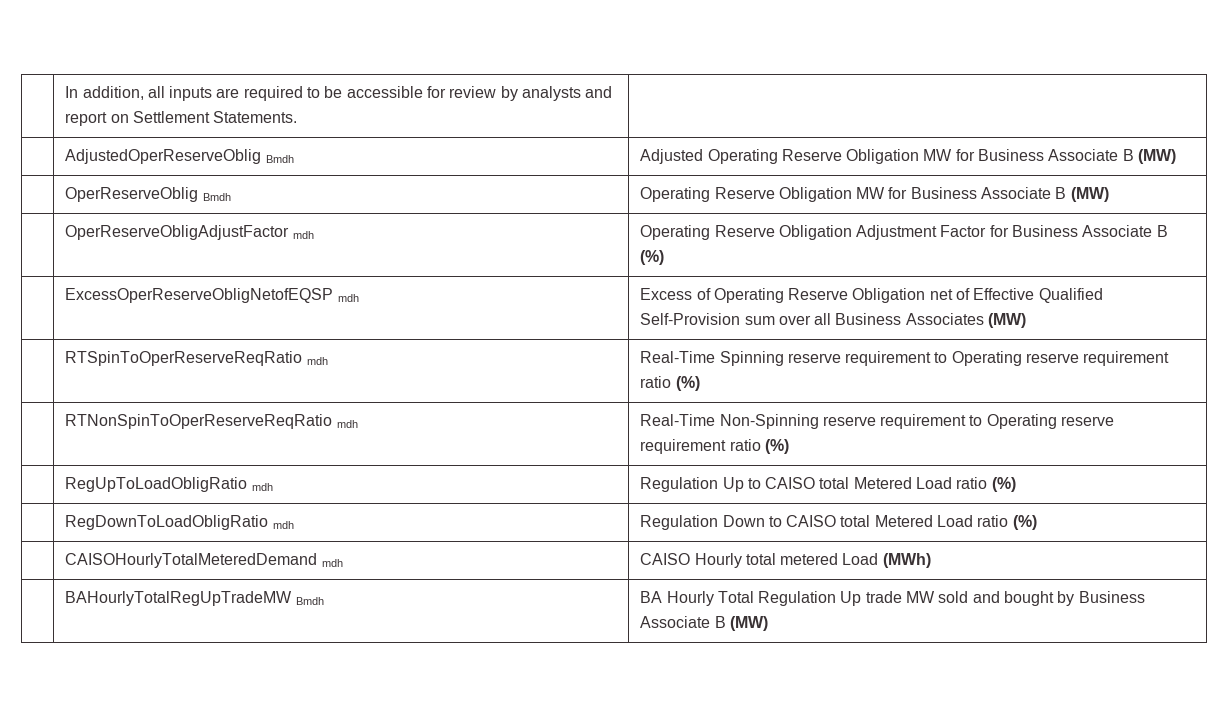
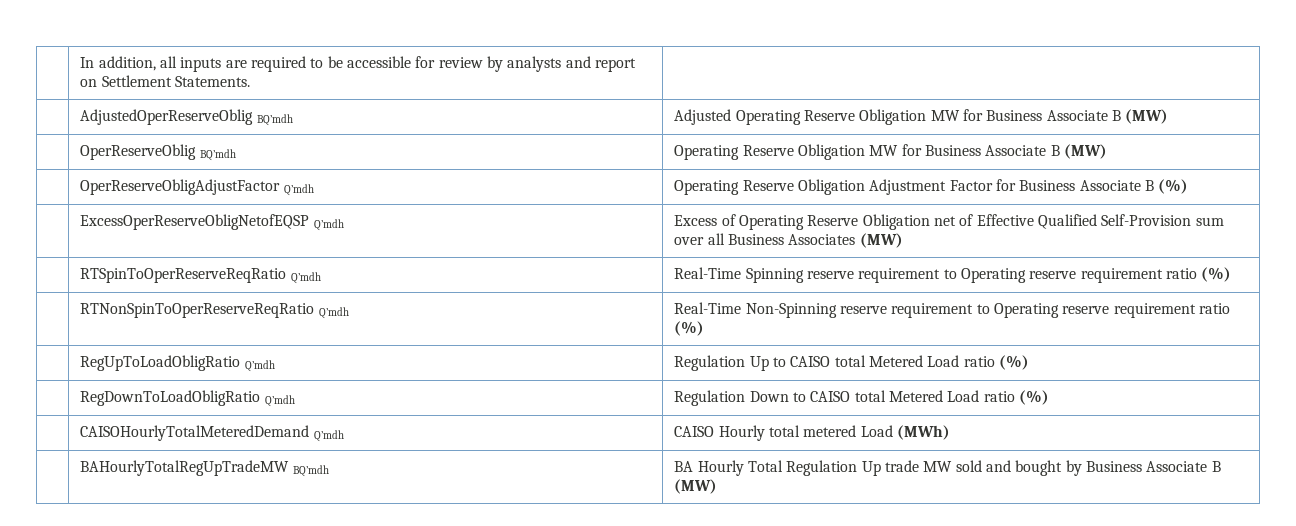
- | AdjustedOperReserveOblig Bmdh | Adjusted Operating Reserve Obligation MW for Business Associate B (MW)
+ | AdjustedOperReserveOblig BQ’mdh | Adjusted Operating Reserve Obligation MW for Business Associate B (MW)
- | OperReserveOblig Bmdh | Operating Reserve Obligation MW for Business Associate B (MW)
+ | OperReserveOblig BQ’mdh | Operating Reserve Obligation MW for Business Associate B (MW)
- | OperReserveObligAdjustFactor mdh | Operating Reserve Obligation Adjustment Factor for Business Associate B (%)
+ | OperReserveObligAdjustFactor Q’mdh | Operating Reserve Obligation Adjustment Factor for Business Associate B (%)
- | ExcessOperReserveObligNetofEQSP mdh | Excess of Operating Reserve Obligation net of Effective Qualified Self-Provision sum over all Business Associates (MW)
+ | ExcessOperReserveObligNetofEQSP Q’mdh | Excess of Operating Reserve Obligation net of Effective Qualified Self-Provision sum over all Business Associates (MW)
- | RTSpinToOperReserveReqRatio mdh | Real-Time Spinning reserve requirement to Operating reserve requirement ratio (%)
+ | RTSpinToOperReserveReqRatio Q’mdh | Real-Time Spinning reserve requirement to Operating reserve requirement ratio (%)
- | RTNonSpinToOperReserveReqRatio mdh | Real-Time Non-Spinning reserve requirement to Operating reserve requirement ratio (%)
+ | RTNonSpinToOperReserveReqRatio Q’mdh | Real-Time Non-Spinning reserve requirement to Operating reserve requirement ratio (%)
- | RegUpToLoadObligRatio mdh | Regulation Up to CAISO total Metered Load ratio (%)
+ | RegUpToLoadObligRatio Q’mdh | Regulation Up to CAISO total Metered Load ratio (%)
- | RegDownToLoadObligRatio mdh | Regulation Down to CAISO total Metered Load ratio (%)
+ | RegDownToLoadObligRatio Q’mdh | Regulation Down to CAISO total Metered Load ratio (%)
- | CAISOHourlyTotalMeteredDemand mdh | CAISO Hourly total metered Load (MWh)
+ | CAISOHourlyTotalMeteredDemand Q’mdh | CAISO Hourly total metered Load (MWh)
- | BAHourlyTotalRegUpTradeMW Bmdh | BA Hourly Total Regulation Up trade MW sold and bought by Business Associate B (MW)
+ | BAHourlyTotalRegUpTradeMW BQ’mdh | BA Hourly Total Regulation Up trade MW sold and bought by Business Associate B (MW)

